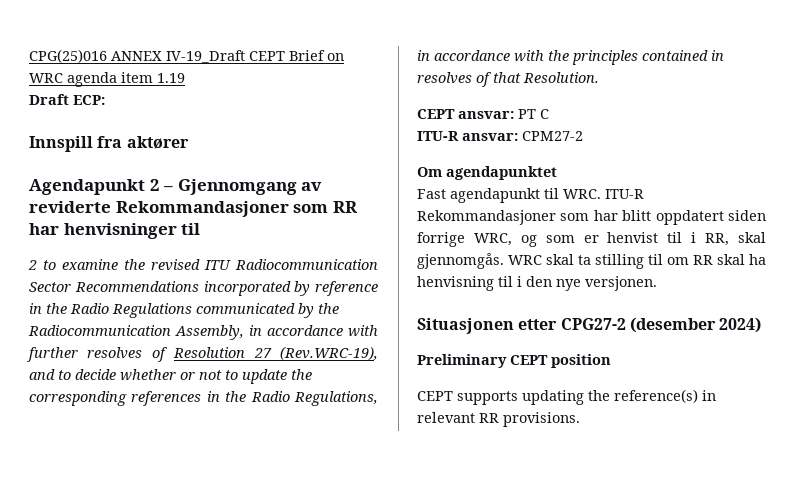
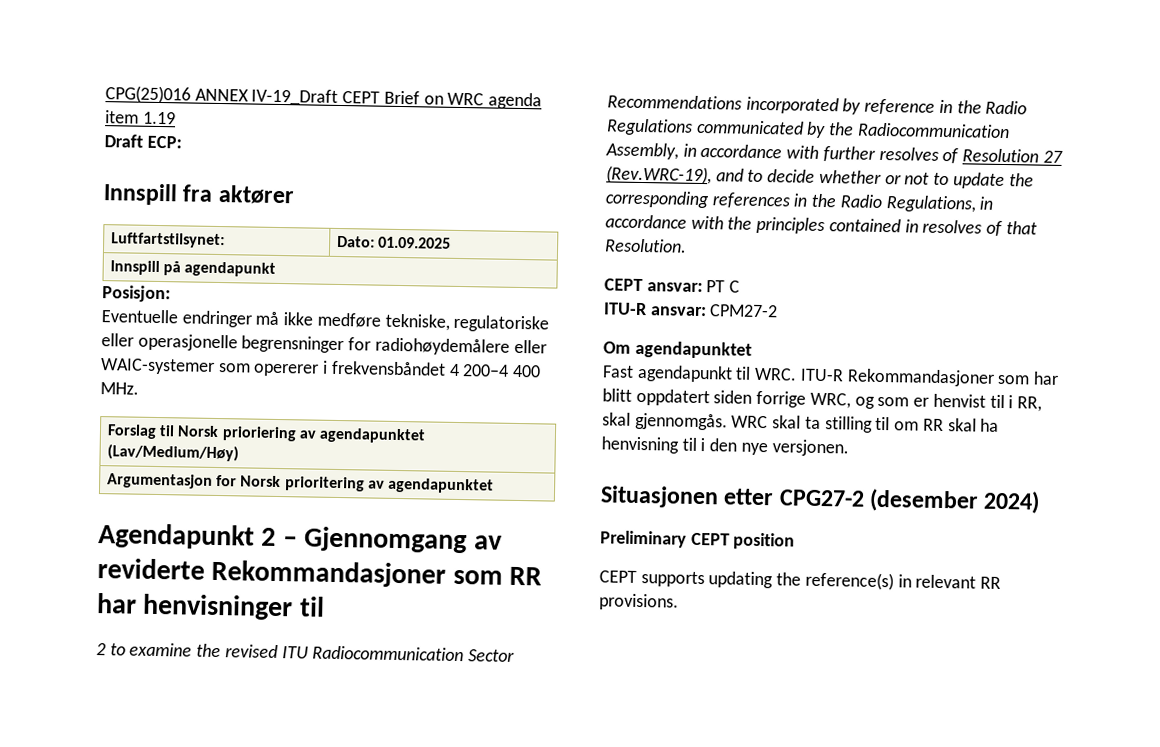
+ Luftfartstilsynet: | Dato: 01.09.2025
+ Innspill på agendapunkt
+ Posisjon:
+ Eventuelle endringer må ikke medføre tekniske, regulatoriske eller operasjonelle begrensninger for radiohøydemålere eller WAIC-systemer som opererer i frekvensbåndet 4 200–4 400 MHz.
+ Forslag til Norsk prioriering av agendapunktet (Lav/Medium/Høy)
+ Argumentasjon for Norsk prioritering av agendapunktet

